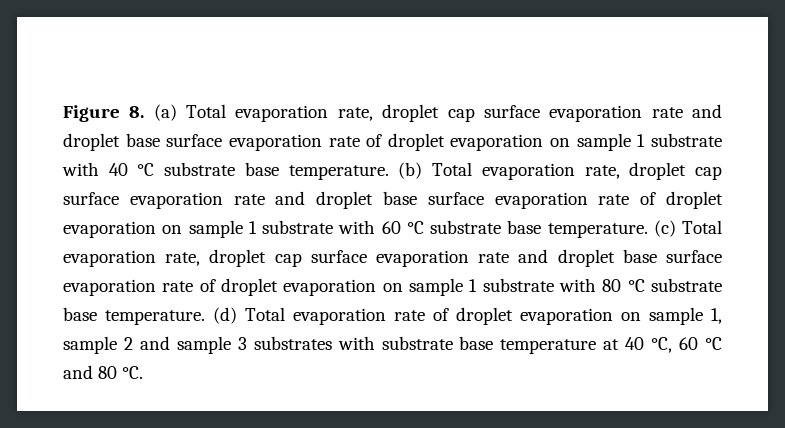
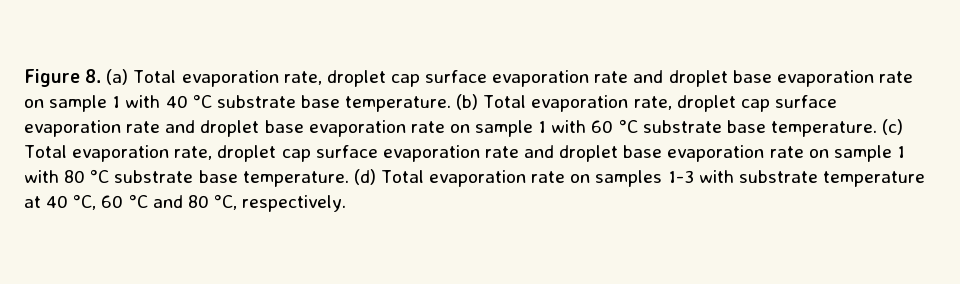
- Figure 8. (a) Total evaporation rate, droplet cap surface evaporation rate and droplet base surface evaporation rate of droplet evaporation on sample 1 substrate with 40 °C substrate base temperature.
+ Figure 8. (a) Total evaporation rate, droplet cap surface evaporation rate and droplet base evaporation rate on sample 1 with 40 °C substrate base temperature.
- (b) Total evaporation rate, droplet cap surface evaporation rate and droplet base surface evaporation rate of droplet evaporation on sample 1 substrate with 60 °C substrate base temperature.
+ (b) Total evaporation rate, droplet cap surface evaporation rate and droplet base evaporation rate on sample 1 with 60 °C substrate base temperature.
- (c) Total evaporation rate, droplet cap surface evaporation rate and droplet base surface evaporation rate of droplet evaporation on sample 1 substrate with 80 °C substrate base temperature.
+ (c) Total evaporation rate, droplet cap surface evaporation rate and droplet base evaporation rate on sample 1 with 80 °C substrate base temperature.
- (d) Total evaporation rate of droplet evaporation on sample 1, sample 2 and sample 3 substrates with substrate base temperature at 40 °C, 60 °C and 80 °C.
+ (d) Total evaporation rate on samples 1-3 with substrate temperature at 40 °C, 60 °C and 80 °C, respectively.

